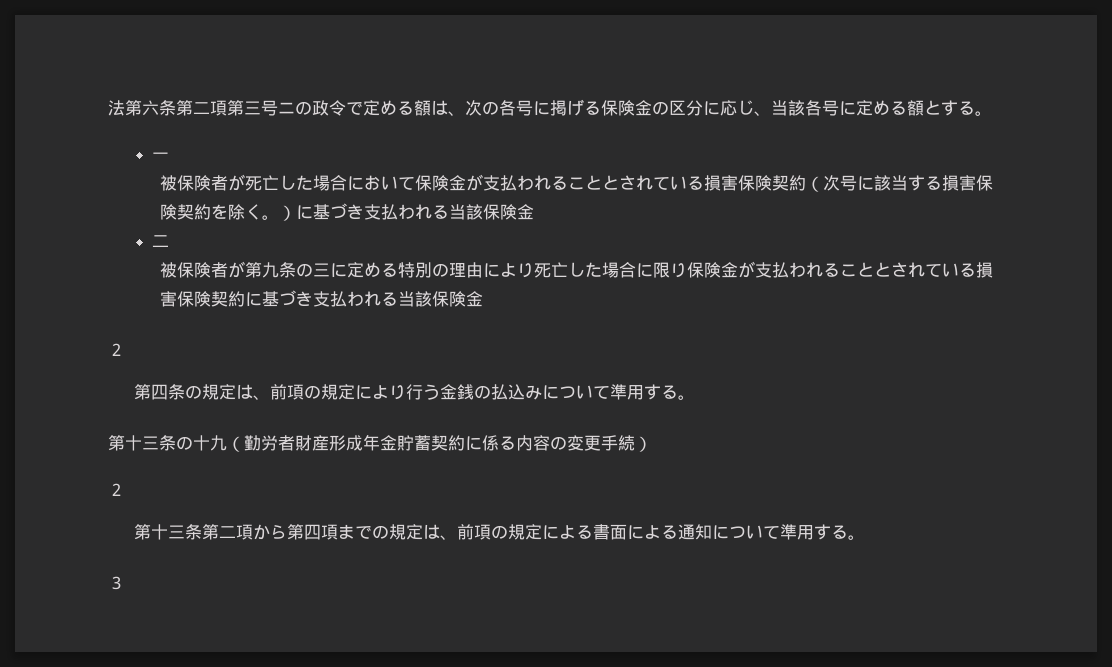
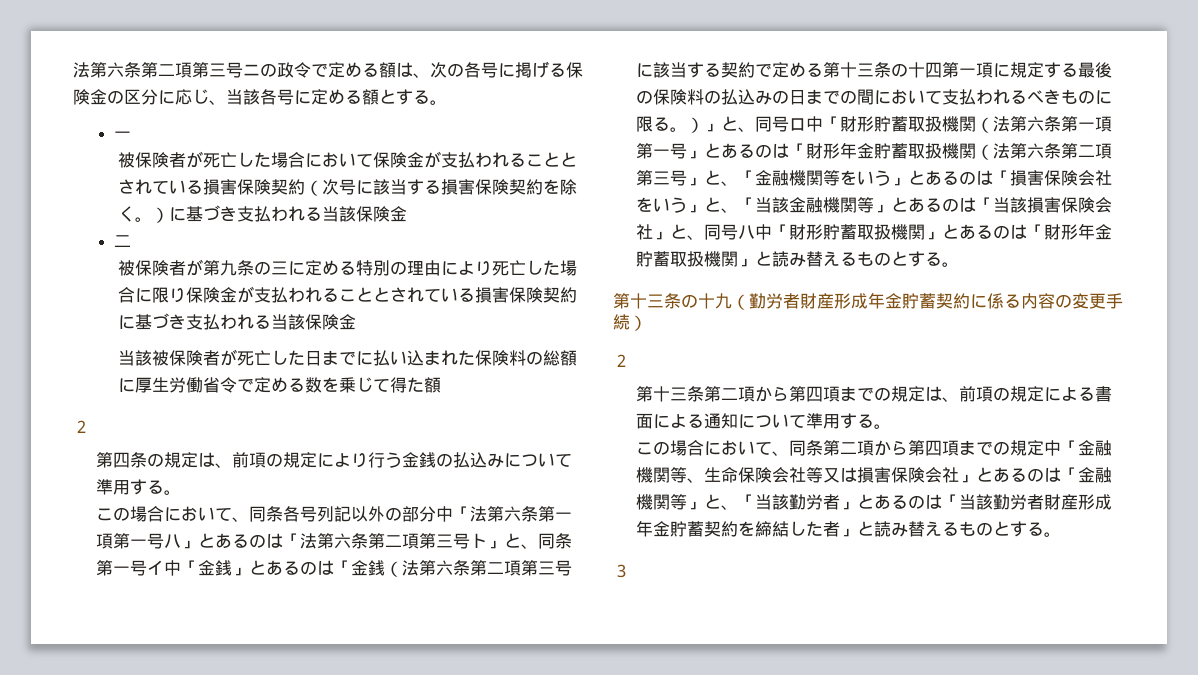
+ 当該被保険者が死亡した日までに払い込まれた保険料の総額に厚生労働省令で定める数を乗じて得た額
+ この場合において、同条各号列記以外の部分中「法第六条第一項第一号ハ」とあるのは「法第六条第二項第三号ト」と、同条第一号イ中「金銭」とあるのは「金銭（法第六条第二項第三号に該当する契約で定める第十三条の十四第一項に規定する最後の保険料の払込みの日までの間において支払われるべきものに限る。）」と、同号ロ中「財形貯蓄取扱機関（法第六条第一項第一号」とあるのは「財形年金貯蓄取扱機関（法第六条第二項第三号」と、「金融機関等をいう」とあるのは「損害保険会社をいう」と、「当該金融機関等」とあるのは「当該損害保険会社」と、同号ハ中「財形貯蓄取扱機関」とあるのは「財形年金貯蓄取扱機関」と読み替えるものとする。
+ この場合において、同条第二項から第四項までの規定中「金融機関等、生命保険会社等又は損害保険会社」とあるのは「金融機関等」と、「当該勤労者」とあるのは「当該勤労者財産形成年金貯蓄契約を締結した者」と読み替えるものとする。

